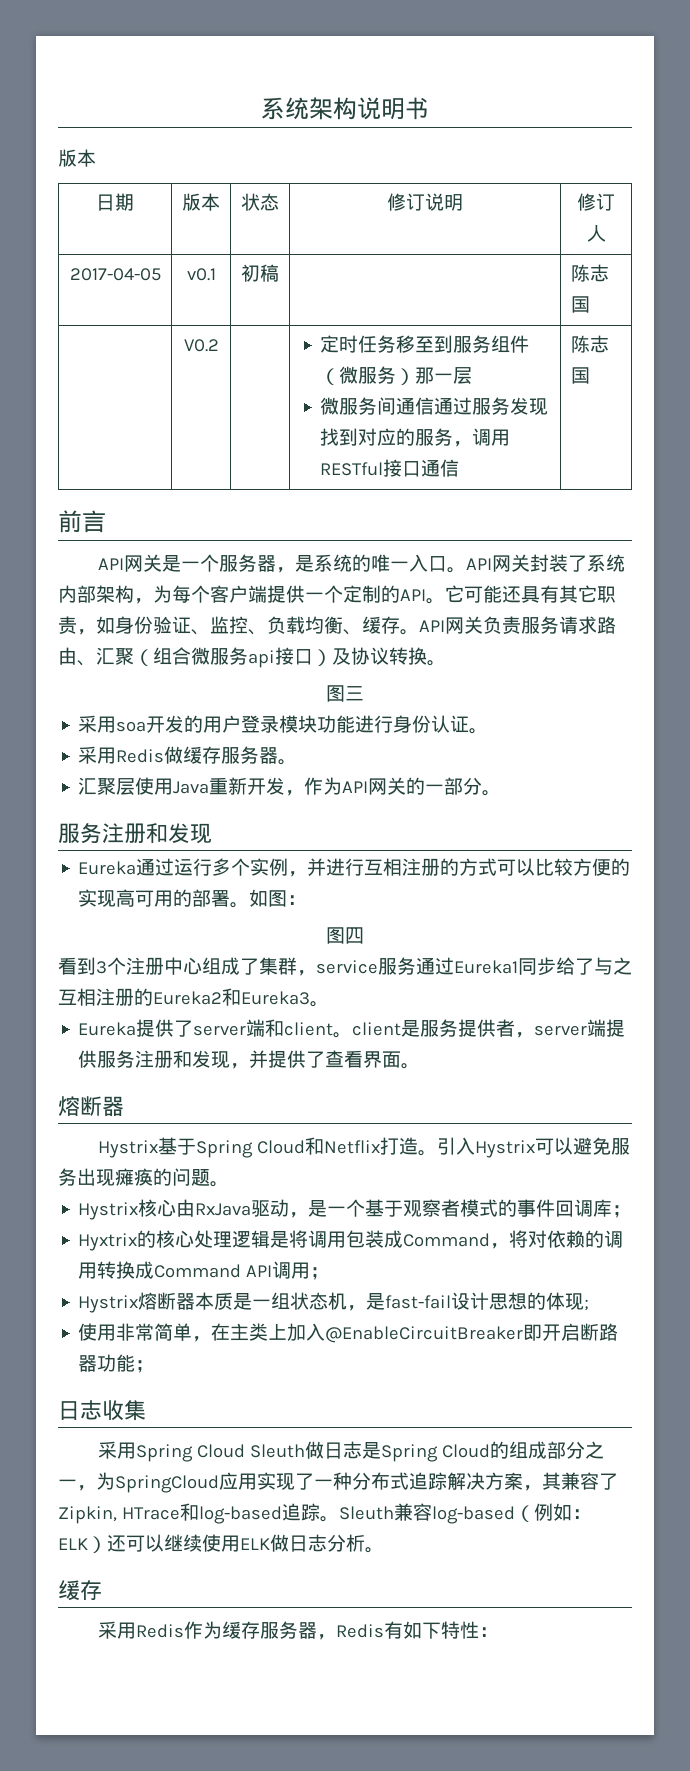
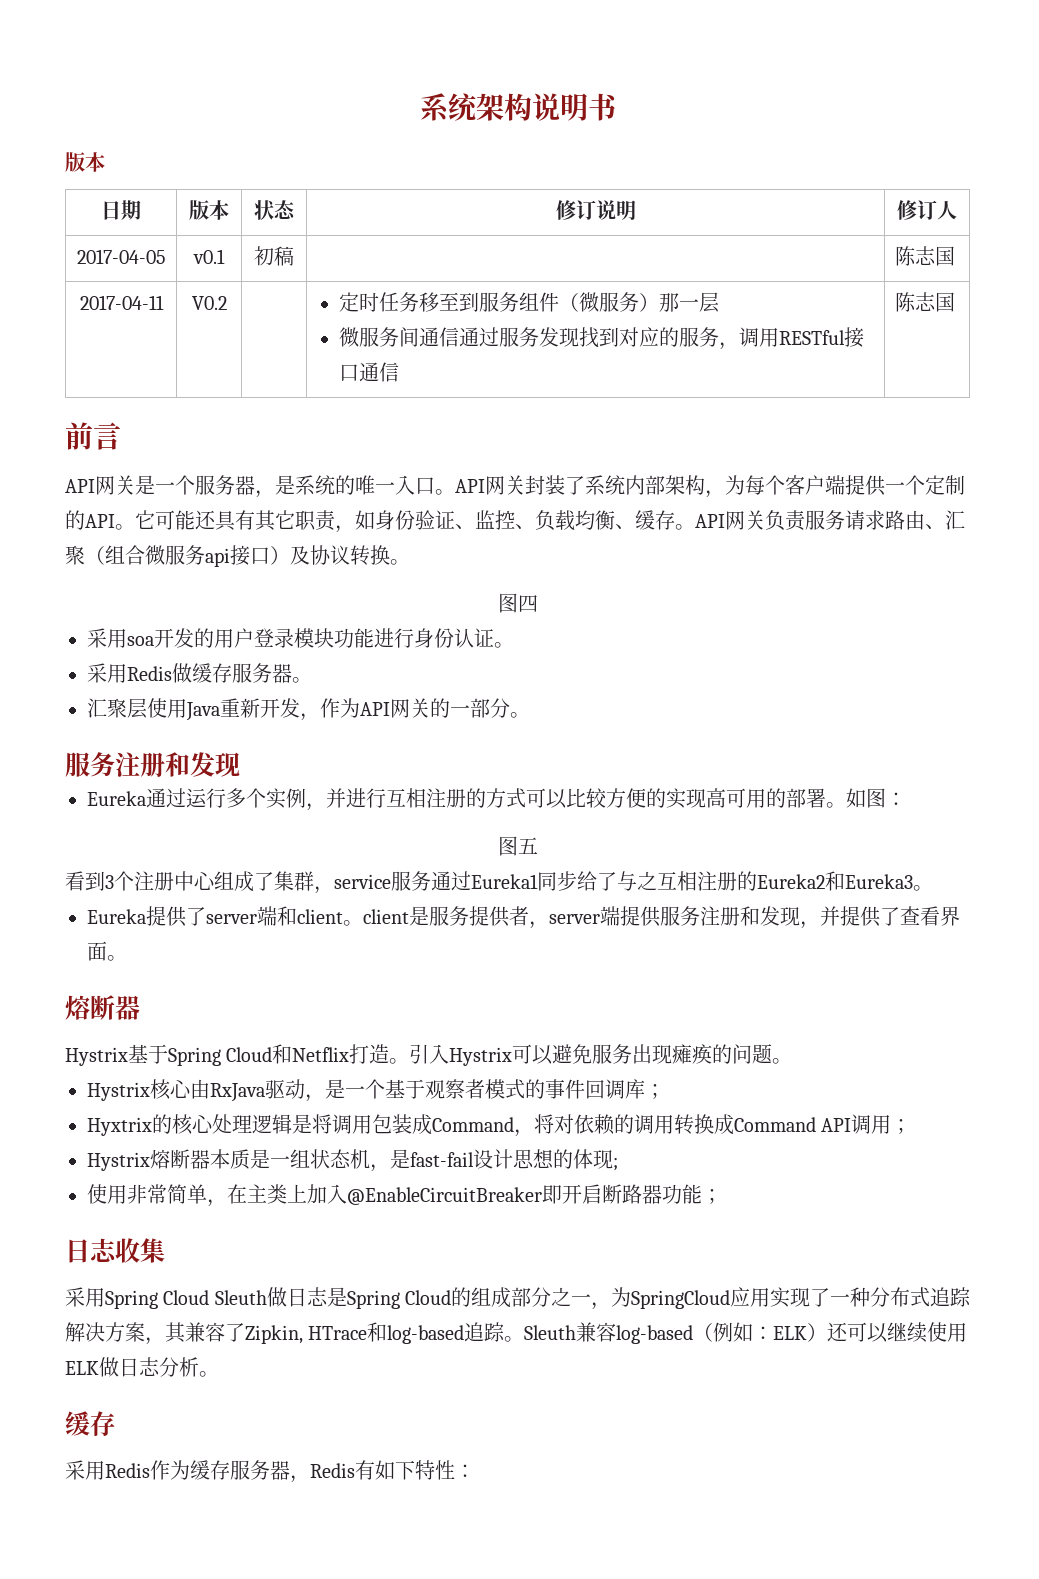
- | V0.2 | | 定时任务移至到服务组件（微服务）那一层
+ 2017-04-11 | V0.2 | | 定时任务移至到服务组件（微服务）那一层
- 图三
+ 图四
- 图四
+ 图五

